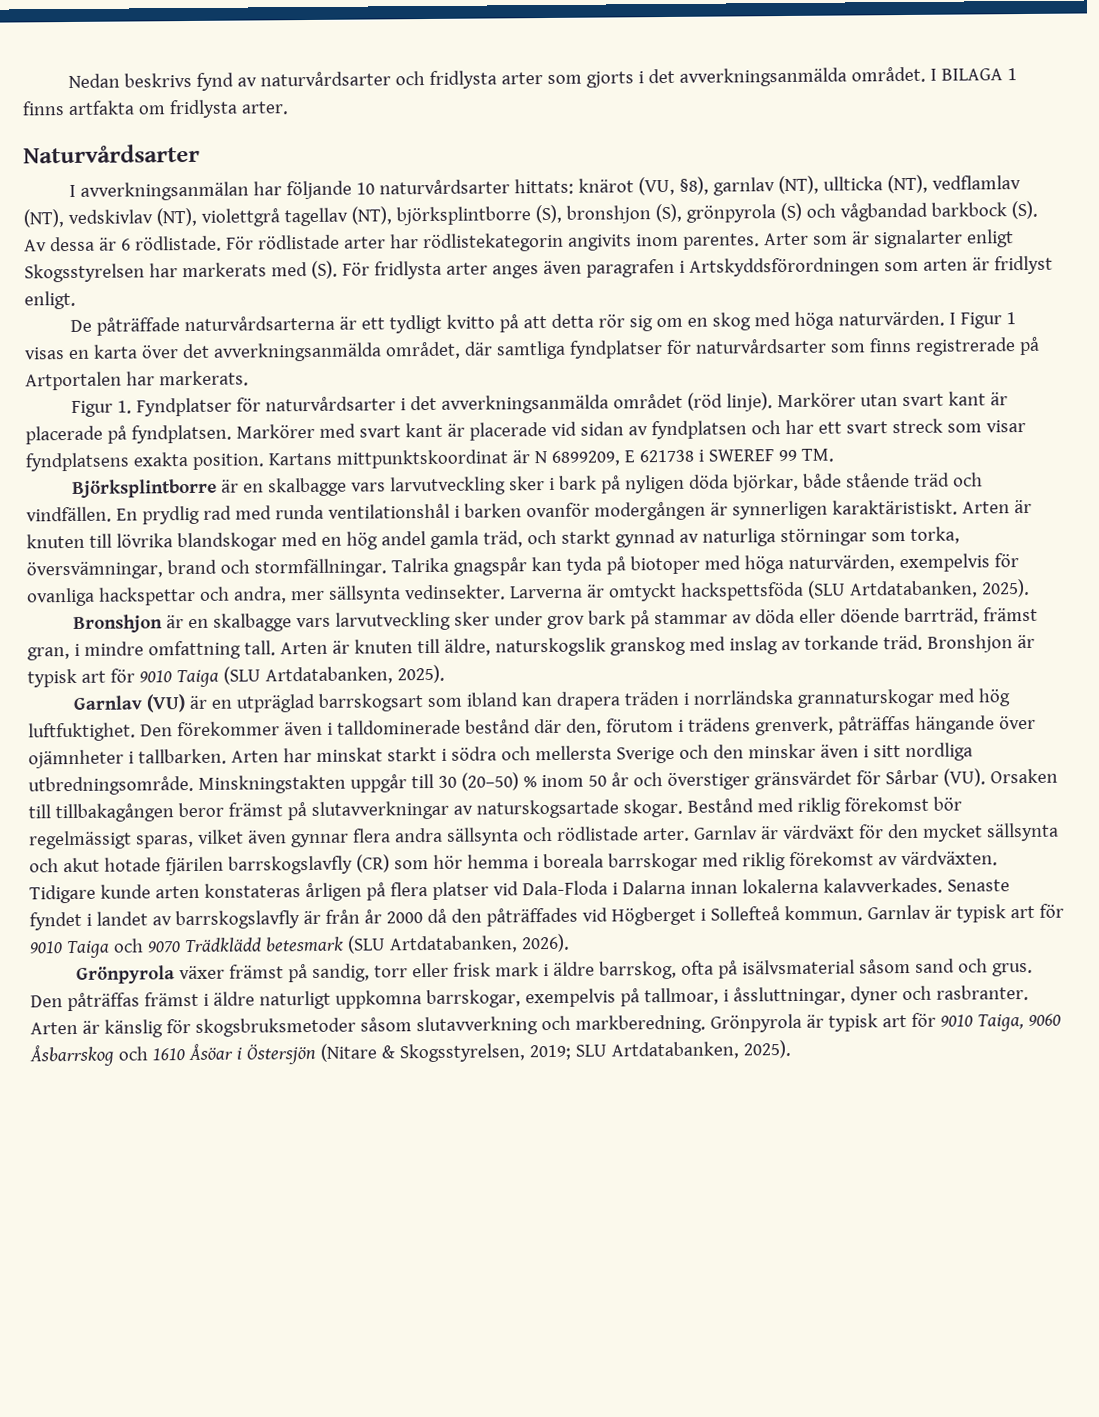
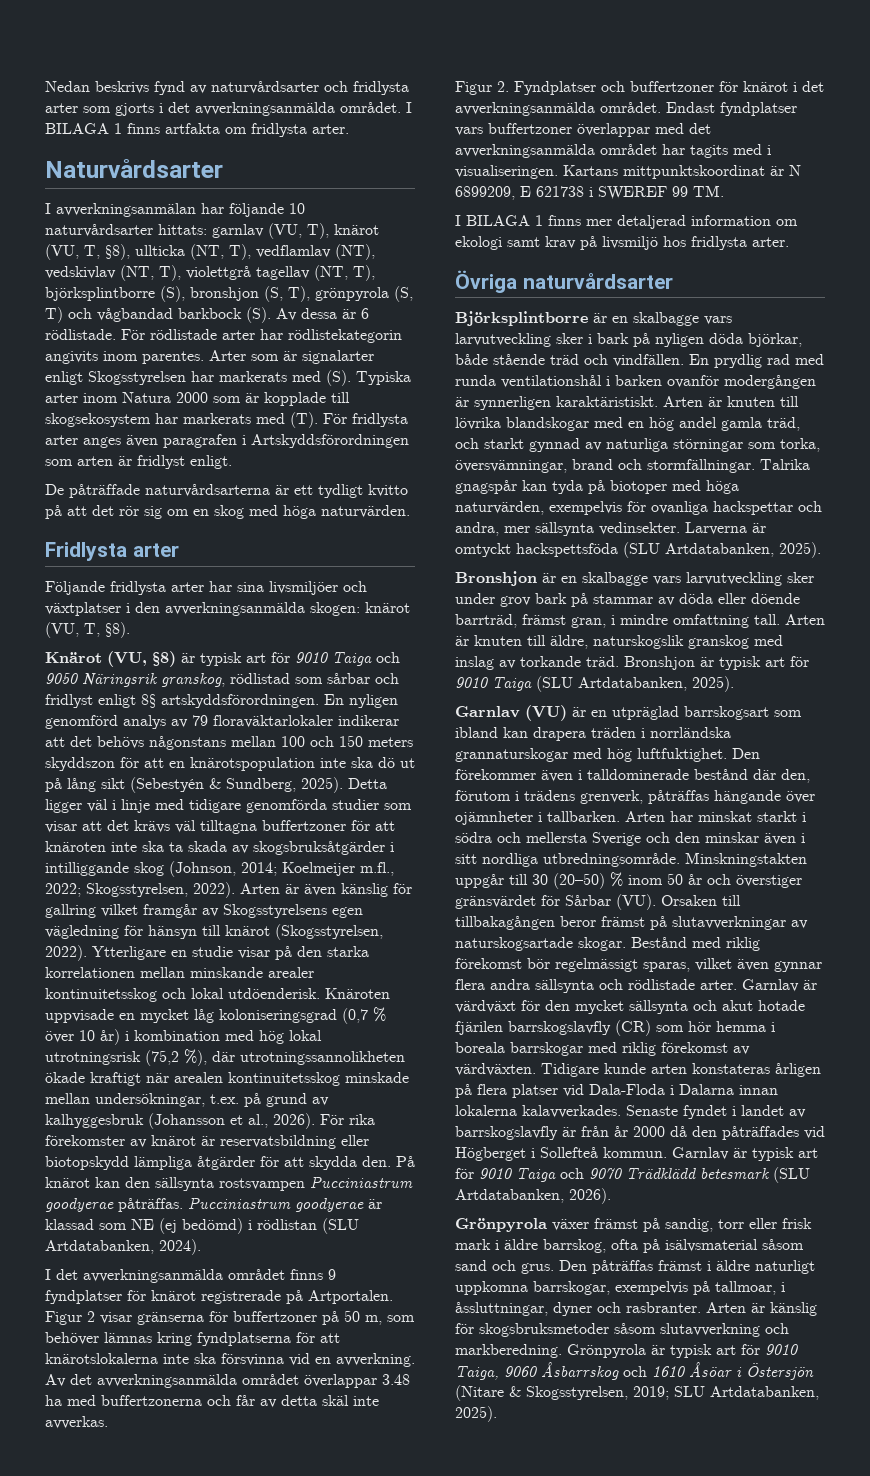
- I avverkningsanmälan har följande 10 naturvårdsarter hittats: knärot (VU, §8), garnlav (NT), ullticka (NT), vedflamlav (NT), vedskivlav (NT), violettgrå tagellav (NT), björksplintborre (S), bronshjon (S), grönpyrola (S) och vågbandad barkbock (S). Av dessa är 6 rödlistade.
+ I avverkningsanmälan har följande 10 naturvårdsarter hittats: garnlav (VU, T), knärot (VU, T, §8), ullticka (NT, T), vedflamlav (NT), vedskivlav (NT, T), violettgrå tagellav (NT, T), björksplintborre (S), bronshjon (S, T), grönpyrola (S, T) och vågbandad barkbock (S). Av dessa är 6 rödlistade.
- Arter som är signalarter enligt Skogsstyrelsen har markerats med (S). För fridlysta arter anges även paragrafen i Artskyddsförordningen som arten är fridlyst enligt.
+ Arter som är signalarter enligt Skogsstyrelsen har markerats med (S). Typiska arter inom Natura 2000 som är kopplade till skogsekosystem har markerats med (T). För fridlysta arter anges även paragrafen i Artskyddsförordningen som arten är fridlyst enligt.
- De påträffade naturvårdsarterna är ett tydligt kvitto på att detta rör sig om en skog med höga naturvärden. I Figur 1 visas en karta över det avverkningsanmälda området, där samtliga fyndplatser för naturvårdsarter som finns registrerade på Artportalen har markerats.
- Figur 1. Fyndplatser för naturvårdsarter i det avverkningsanmälda området (röd linje). Markörer utan svart kant är placerade på fyndplatsen. Markörer med svart kant är placerade vid sidan av fyndplatsen och har ett svart streck som visar fyndplatsens exakta position.
+ De påträffade naturvårdsarterna är ett tydligt kvitto på att det rör sig om en skog med höga naturvärden.
+ Fridlysta arter
+ Följande fridlysta arter har sina livsmiljöer och växtplatser i den avverkningsanmälda skogen: knärot (VU, T, §8).
+ Knärot (VU, §8) är typisk art för 9010 Taiga och 9050 Näringsrik granskog, rödlistad som sårbar och fridlyst enligt 8§ artskyddsförordningen. En nyligen genomförd analys av 79 floraväktarlokaler indikerar att det behövs någonstans mellan 100 och 150 meters skyddszon för att en knärotspopulation inte ska dö ut på lång sikt (Sebestyén & Sundberg, 2025). Detta ligger väl i linje med tidigare genomförda studier som visar att det krävs väl tilltagna buffertzoner för att knäroten inte ska ta skada av skogsbruksåtgärder i intilliggande skog (Johnson, 2014; Koelmeijer m.fl., 2022; Skogsstyrelsen, 2022). Arten är även känslig för gallring vilket framgår av Skogsstyrelsens egen vägledning för hänsyn till knärot (Skogsstyrelsen, 2022). Ytterligare en studie visar på den starka korrelationen mellan minskande arealer kontinuitetsskog och lokal utdöenderisk. Knäroten uppvisade en mycket låg koloniseringsgrad (0,7 % över 10 år) i kombination med hög lokal utrotningsrisk (75,2 %), där utrotningssannolikheten ökade kraftigt när arealen kontinuitetsskog minskade mellan undersökningar, t.ex. på grund av kalhyggesbruk (Johansson et al., 2026). För rika förekomster av knärot är reservatsbildning eller biotopskydd lämpliga åtgärder för att skydda den. På knärot kan den sällsynta rostsvampen Pucciniastrum goodyerae påträffas. Pucciniastrum goodyerae är klassad som NE (ej bedömd) i rödlistan (SLU Artdatabanken, 2024).
+ I det avverkningsanmälda området finns 9 fyndplatser för knärot registrerade på Artportalen. Figur 2 visar gränserna för buffertzoner på 50 m, som behöver lämnas kring fyndplatserna för att knärotslokalerna inte ska försvinna vid en avverkning. Av det avverkningsanmälda området överlappar 3.48 ha med buffertzonerna och får av detta skäl inte avverkas.
+ Figur 2. Fyndplatser och buffertzoner för knärot i det avverkningsanmälda området. Endast fyndplatser vars buffertzoner överlappar med det avverkningsanmälda området har tagits med i visualiseringen.
+ I BILAGA 1 finns mer detaljerad information om ekologi samt krav på livsmiljö hos fridlysta arter.
+ Övriga naturvårdsarter

